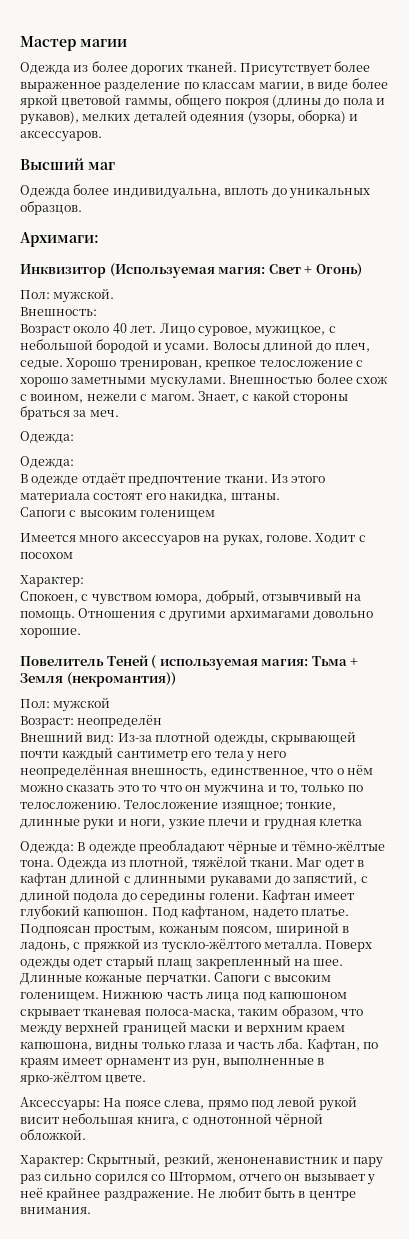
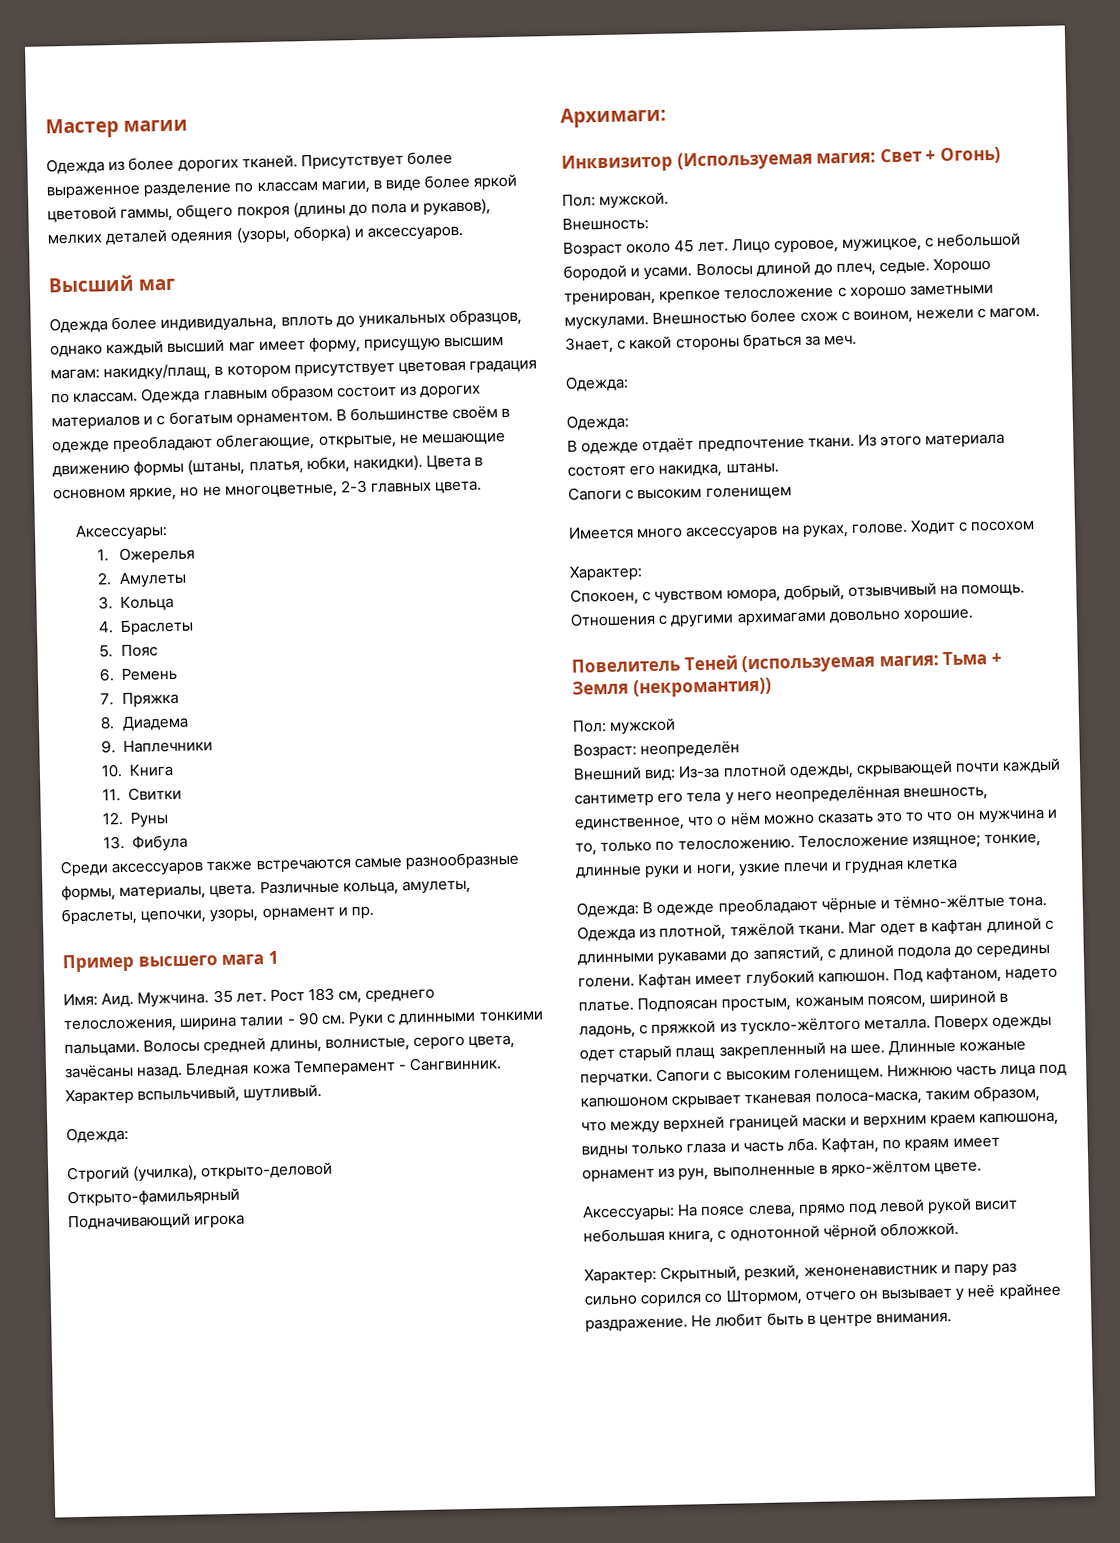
- Одежда более индивидуальна, вплоть до уникальных образцов.
+ Одежда более индивидуальна, вплоть до уникальных образцов, однако каждый высший маг имеет форму, присущую высшим магам: накидку/плащ, в котором присутствует цветовая градация по классам. Одежда главным образом состоит из дорогих материалов и с богатым орнаментом. В большинстве своём в одежде преобладают облегающие, открытые, не мешающие движению формы (штаны, платья, юбки, накидки). Цвета в основном яркие, но не многоцветные, 2-3 главных цвета.
+ Аксессуары:
+ 1. Ожерелья
+ 2. Амулеты
+ 3. Кольца
+ 4. Браслеты
+ 5. Пояс
+ 6. Ремень
+ 7. Пряжка
+ 8. Диадема
+ 9. Наплечники
+ 10. Книга
+ 11. Свитки
+ 12. Руны
+ 13. Фибула
+ Среди аксессуаров также встречаются самые разнообразные формы, материалы, цвета. Различные кольца, амулеты, браслеты, цепочки, узоры, орнамент и пр.
+ Пример высшего мага 1
+ Имя: Аид. Мужчина. 35 лет. Рост 183 см, среднего телосложения, ширина талии - 90 см. Руки с длинными тонкими пальцами. Волосы средней длины, волнистые, серого цвета, зачёсаны назад. Бледная кожа Темперамент - Сангвинник. Характер вспыльчивый, шутливый.
+ Одежда:
+ Строгий (училка), открыто-деловой
+ Открыто-фамильярный
+ Подначивающий игрока
- Возраст около 40 лет.
+ Возраст около 45 лет.
- Повелитель Теней ( используемая магия: Тьма + Земля (некромантия))
+ Повелитель Теней (используемая магия: Тьма + Земля (некромантия))

